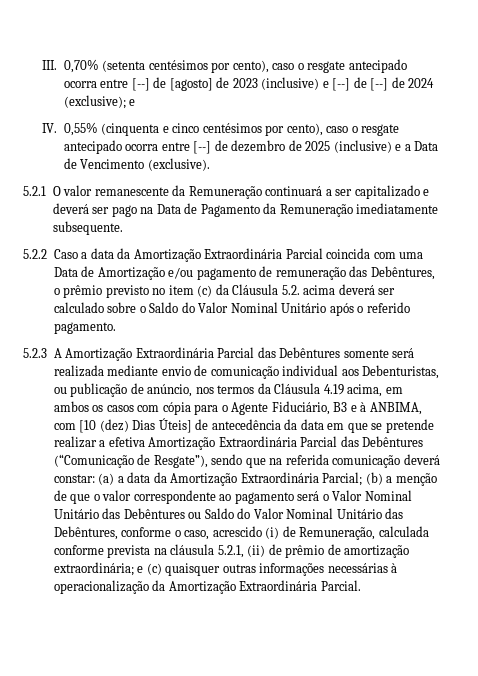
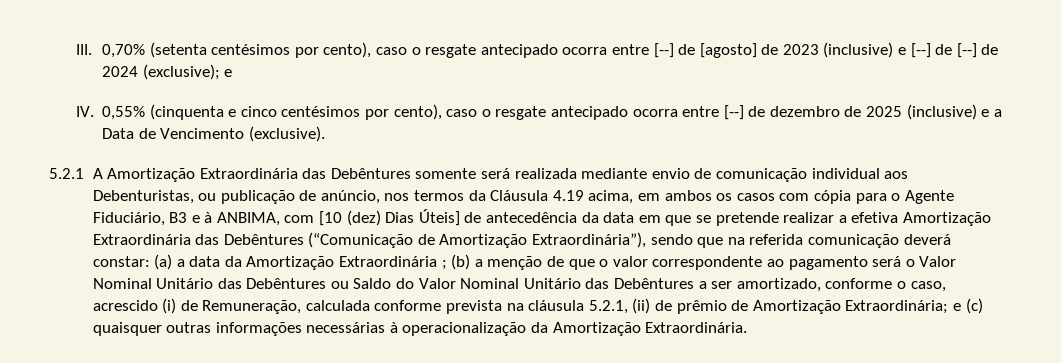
- 5.2.1 O valor remanescente da Remuneração continuará a ser capitalizado e deverá ser pago na Data de Pagamento da Remuneração imediatamente subsequente.
- 5.2.2 Caso a data da Amortização Extraordinária Parcial coincida com uma Data de Amortização e/ou pagamento de remuneração das Debêntures, o prêmio previsto no item (c) da Cláusula 5.2. acima deverá ser calculado sobre o Saldo do Valor Nominal Unitário após o referido pagamento.
- 5.2.3 A Amortização Extraordinária Parcial das Debêntures somente será realizada mediante envio de comunicação individual aos Debenturistas, ou publicação de anúncio, nos termos da Cláusula 4.19 acima, em ambos os casos com cópia para o Agente Fiduciário, B3 e à ANBIMA, com [10 (dez) Dias Úteis] de antecedência da data em que se pretende realizar a efetiva Amortização Extraordinária Parcial das Debêntures (“Comunicação de Resgate”), sendo que na referida comunicação deverá constar:
+ 5.2.1 A Amortização Extraordinária das Debêntures somente será realizada mediante envio de comunicação individual aos Debenturistas, ou publicação de anúncio, nos termos da Cláusula 4.19 acima, em ambos os casos com cópia para o Agente Fiduciário, B3 e à ANBIMA, com [10 (dez) Dias Úteis] de antecedência da data em que se pretende realizar a efetiva Amortização Extraordinária das Debêntures (“Comunicação de Amortização Extraordinária”), sendo que na referida comunicação deverá constar:
- (a) a data da Amortização Extraordinária Parcial;
+ (a) a data da Amortização Extraordinária ;
- (b) a menção de que o valor correspondente ao pagamento será o Valor Nominal Unitário das Debêntures ou Saldo do Valor Nominal Unitário das Debêntures, conforme o caso, acrescido (i) de Remuneração, calculada conforme prevista na cláusula 5.2.1, (ii) de prêmio de amortização extraordinária;
+ (b) a menção de que o valor correspondente ao pagamento será o Valor Nominal Unitário das Debêntures ou Saldo do Valor Nominal Unitário das Debêntures a ser amortizado, conforme o caso, acrescido (i) de Remuneração, calculada conforme prevista na cláusula 5.2.1, (ii) de prêmio de Amortização Extraordinária;
- e (c) quaisquer outras informações necessárias à operacionalização da Amortização Extraordinária Parcial.
+ e (c) quaisquer outras informações necessárias à operacionalização da Amortização Extraordinária.

